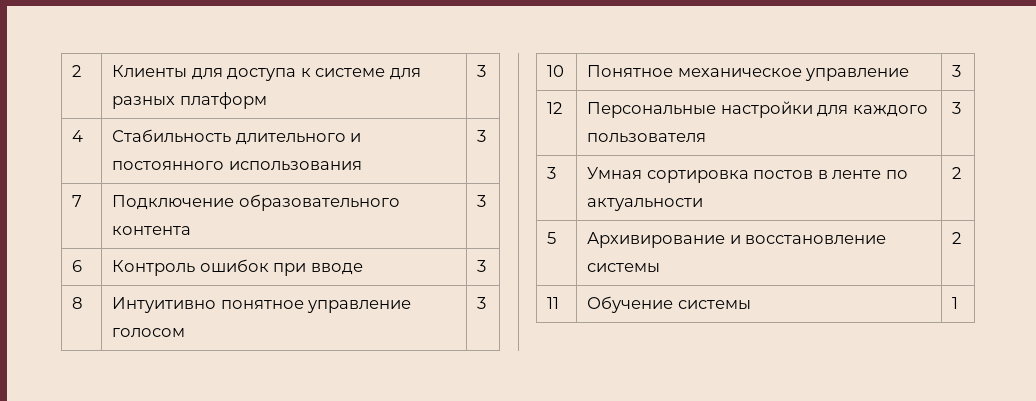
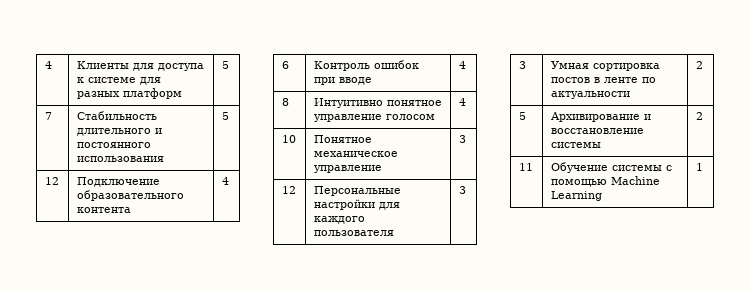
- 2 | Клиенты для доступа к системе для разных платформ | 3
- 4 | Стабильность длительного и постоянного использования | 3
- 7 | Подключение образовательного контента | 3
+ 4 | Клиенты для доступа к системе для разных платформ | 5
+ 7 | Стабильность длительного и постоянного использования | 5
+ 12 | Подключение образовательного контента | 4
- 6 | Контроль ошибок при вводе | 3
+ 6 | Контроль ошибок при вводе | 4
- 8 | Интуитивно понятное управление голосом | 3
+ 8 | Интуитивно понятное управление голосом | 4
- 11 | Обучение системы | 1
+ 11 | Обучение системы с помощью Machine Learning | 1

